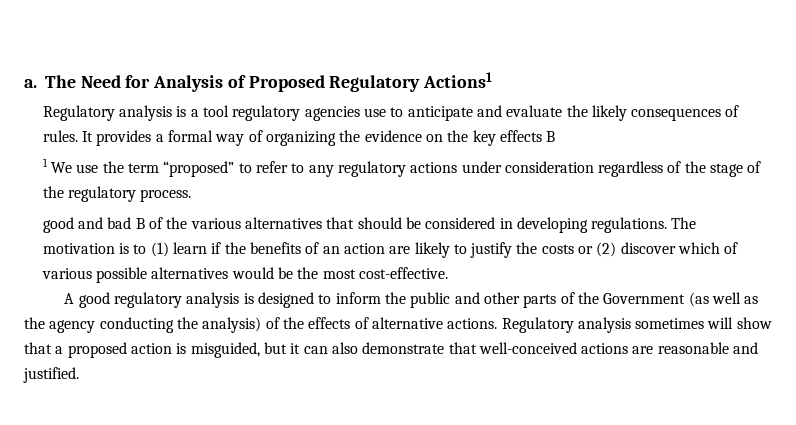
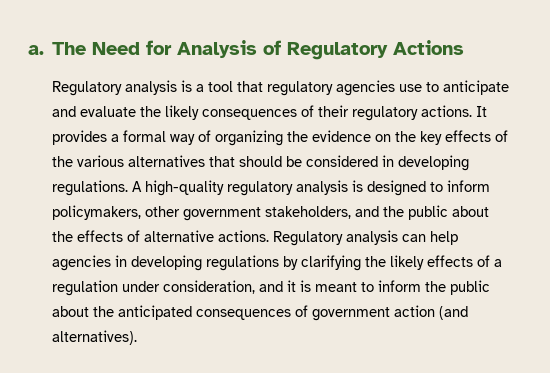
- The Need for Analysis of Proposed Regulatory Actions1
+ The Need for Analysis of Regulatory Actions
- Regulatory analysis is a tool regulatory agencies use to anticipate and evaluate the likely consequences of rules.
+ Regulatory analysis is a tool that regulatory agencies use to anticipate and evaluate the likely consequences of their regulatory actions.
- It provides a formal way of organizing the evidence on the key effects B
- 1 We use the term “proposed” to refer to any regulatory actions under consideration regardless of the stage of the regulatory process.
- good and bad B of the various alternatives that should be considered in developing regulations.
+ It provides a formal way of organizing the evidence on the key effects of the various alternatives that should be considered in developing regulations.
- The motivation is to (1) learn if the benefits of an action are likely to justify the costs or (2) discover which of various possible alternatives would be the most cost-effective.
- A good regulatory analysis is designed to inform the public and other parts of the Government (as well as the agency conducting the analysis) of the effects of alternative actions.
+ A high-quality regulatory analysis is designed to inform policymakers, other government stakeholders, and the public about the effects of alternative actions.
- Regulatory analysis sometimes will show that a proposed action is misguided, but it can also demonstrate that well-conceived actions are reasonable and justified.
+ Regulatory analysis can help agencies in developing regulations by clarifying the likely effects of a regulation under consideration, and it is meant to inform the public about the anticipated consequences of government action (and alternatives).

